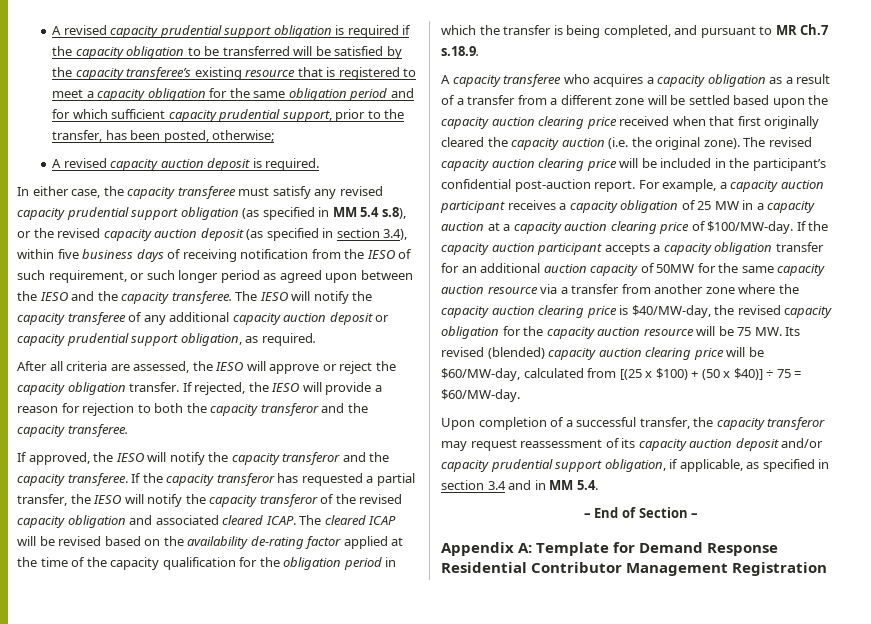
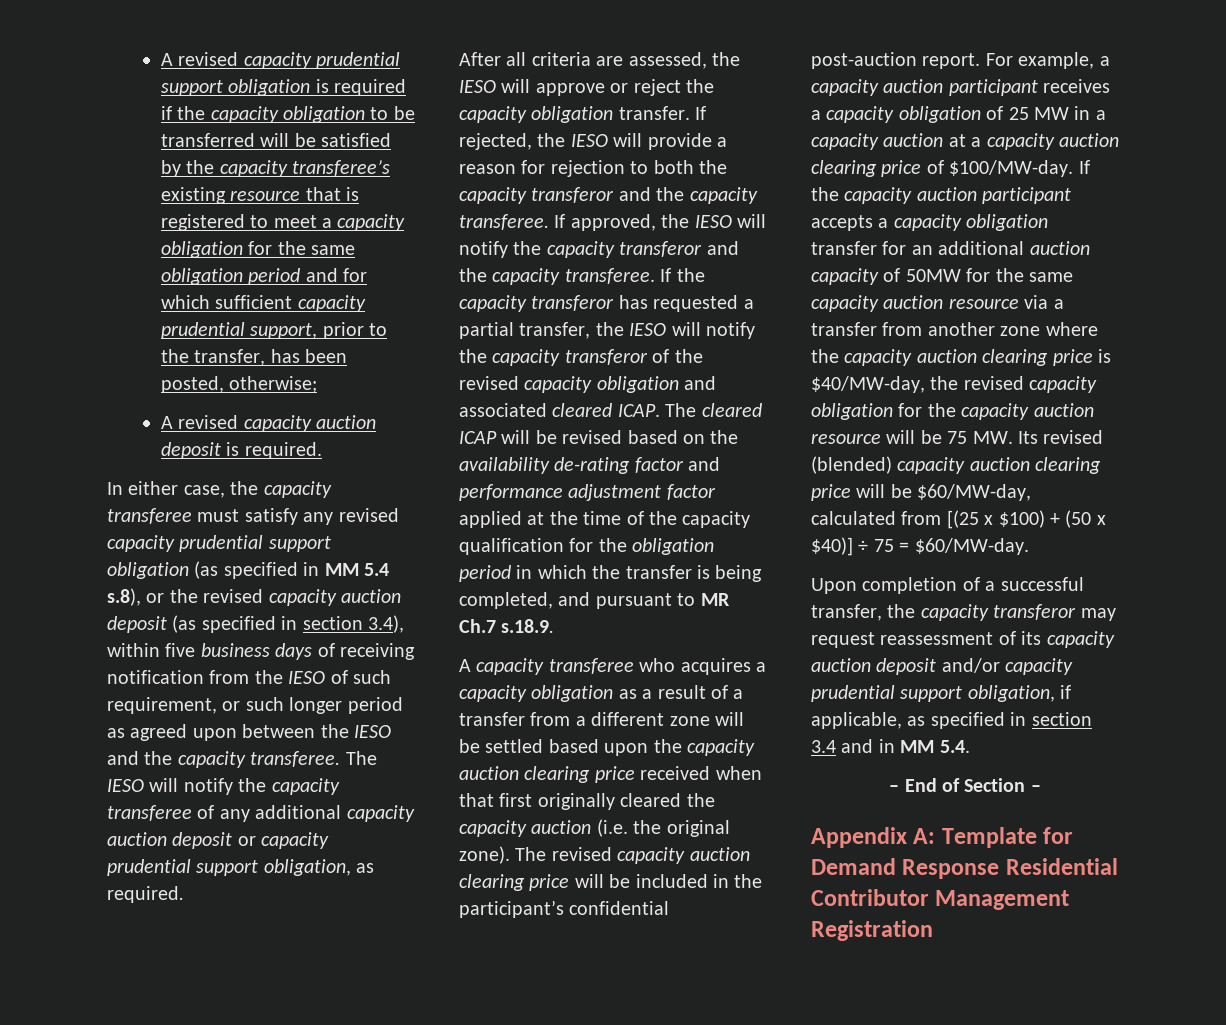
- If rejected, the IESO will provide a reason for rejection to both the capacity transferor and the capacity transferee.
- If approved, the IESO will notify the capacity transferor and the capacity transferee.
+ If rejected, the IESO will provide a reason for rejection to both the capacity transferor and the capacity transferee. If approved, the IESO will notify the capacity transferor and the capacity transferee.
- The cleared ICAP will be revised based on the availability de-rating factor applied at the time of the capacity qualification for the obligation period in which the transfer is being completed, and pursuant to MR Ch.7 s.18.9.
+ The cleared ICAP will be revised based on the availability de-rating factor and performance adjustment factor applied at the time of the capacity qualification for the obligation period in which the transfer is being completed, and pursuant to MR Ch.7 s.18.9.

